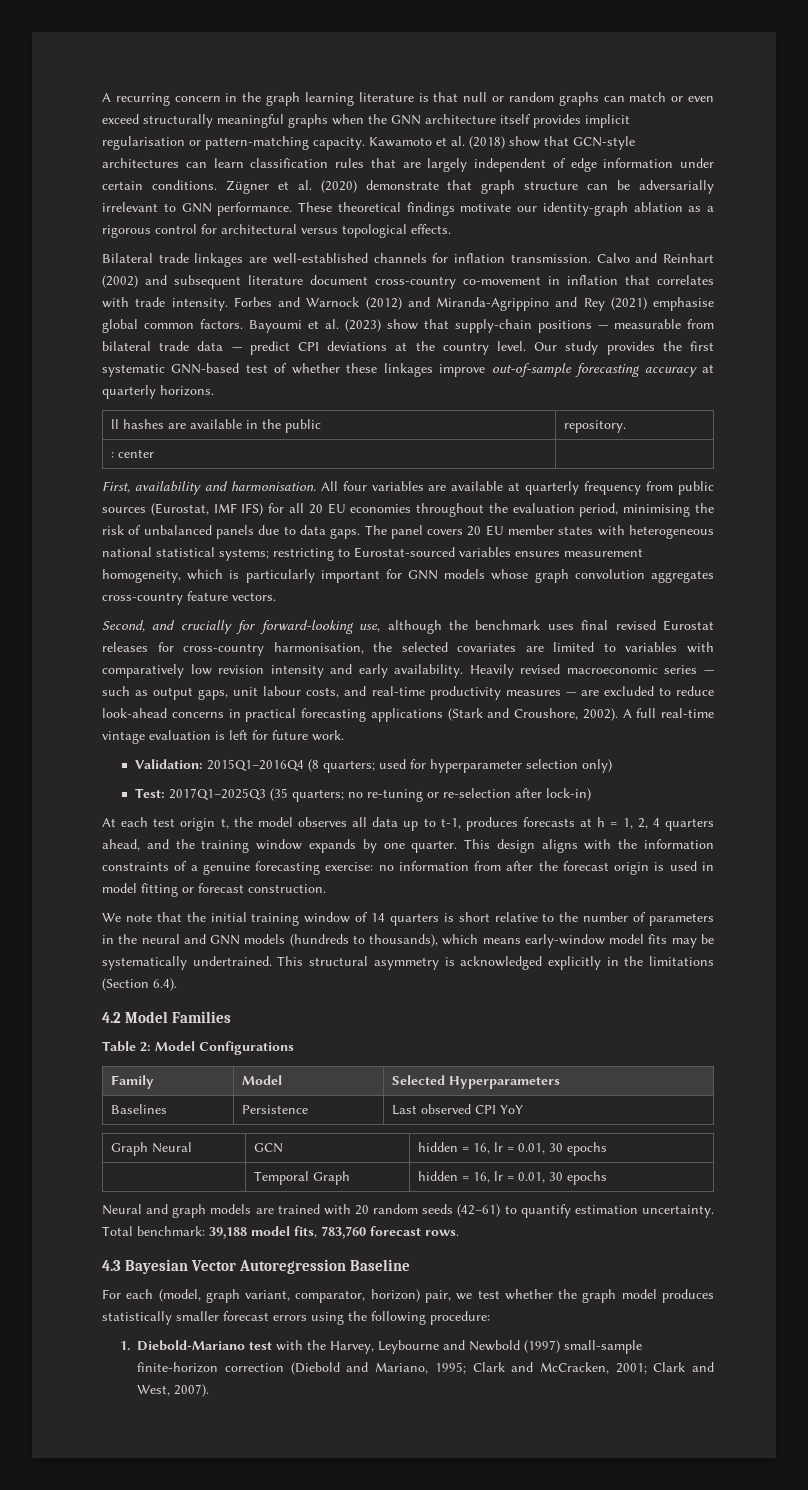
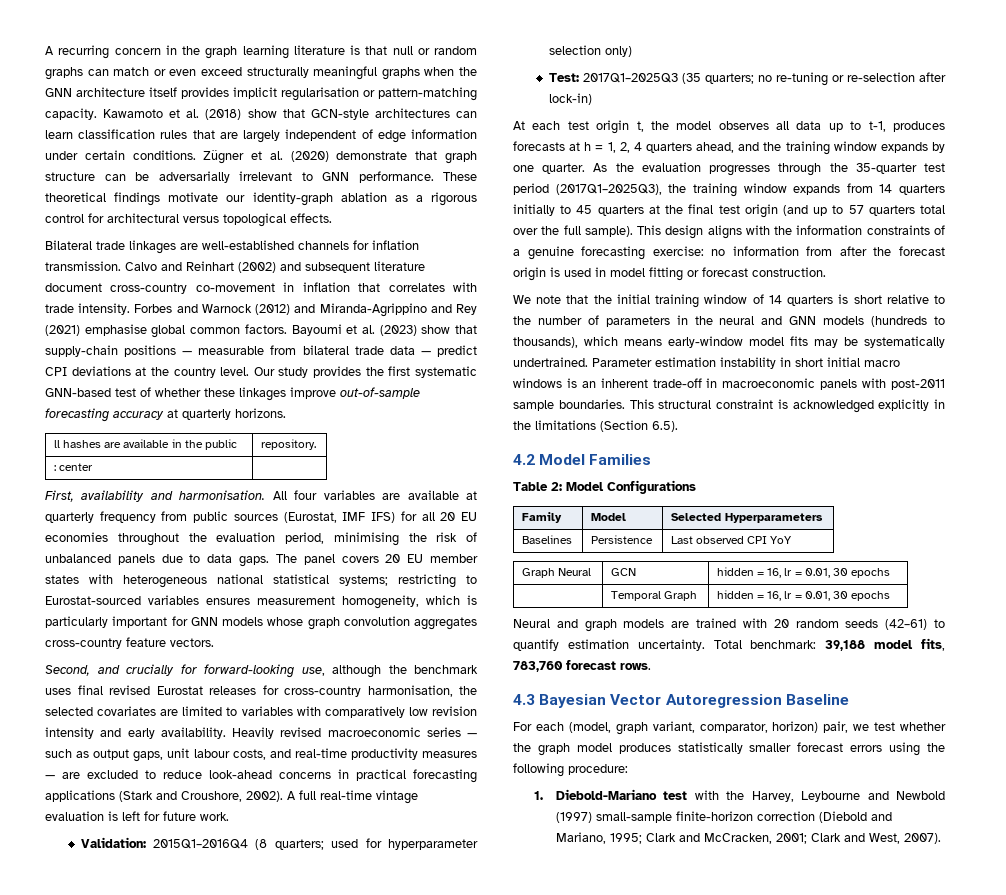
+ As the evaluation progresses through the 35-quarter test period (2017Q1–2025Q3), the training window expands from 14 quarters initially to 45 quarters at the final test origin (and up to 57 quarters total over the full sample).
+ Parameter estimation instability in short initial macro windows is an inherent trade-off in macroeconomic panels with post-2011 sample boundaries.
- This structural asymmetry is acknowledged explicitly in the limitations (Section 6.4).
+ This structural constraint is acknowledged explicitly in the limitations (Section 6.5).

